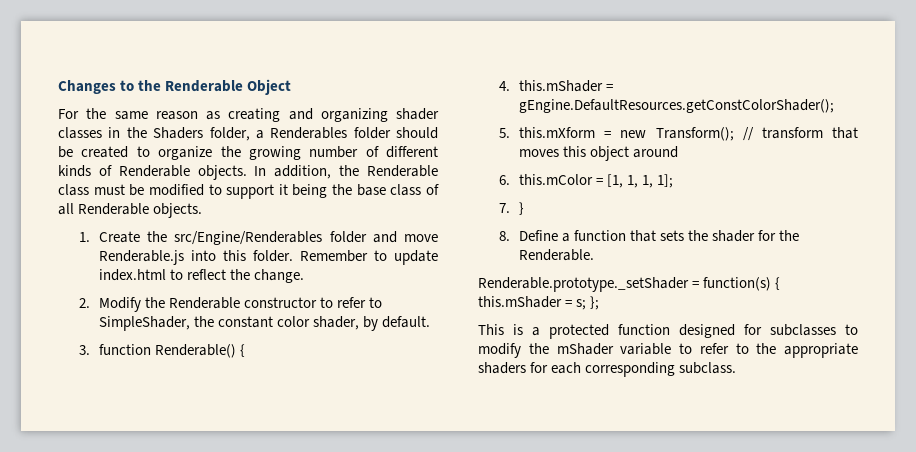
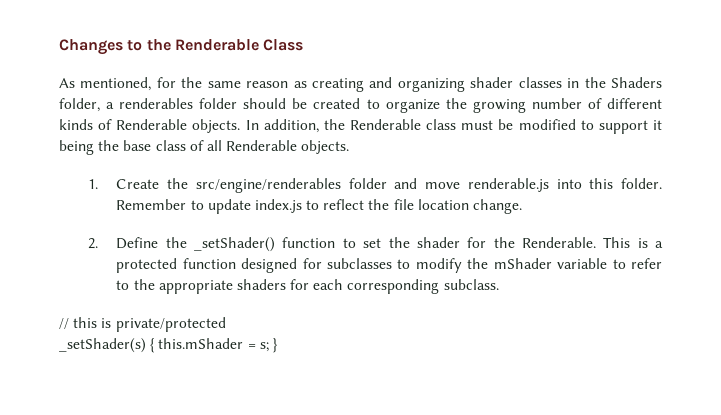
- Changes to the Renderable Object
- For the same reason as creating and organizing shader classes in the Shaders folder, a Renderables folder should be created to organize the growing number of different kinds of Renderable objects.
+ Changes to the Renderable Class
+ As mentioned, for the same reason as creating and organizing shader classes in the Shaders folder, a renderables folder should be created to organize the growing number of different kinds of Renderable objects.
- 1. Create the src/Engine/Renderables folder and move Renderable.js into this folder.
+ 1. Create the src/engine/renderables folder and move renderable.js into this folder.
- Remember to update index.html to reflect the change.
+ Remember to update index.js to reflect the file location change.
- 2. Modify the Renderable constructor to refer to SimpleShader, the constant color shader, by default.
- 3. function Renderable() {
- 4. this.mShader = gEngine.DefaultResources.getConstColorShader();
- 5. this.mXform = new Transform(); // transform that moves this object around
- 6. this.mColor = [1, 1, 1, 1];
- 7. }
- 8. Define a function that sets the shader for the Renderable.
- Renderable.prototype._setShader = function(s) { this.mShader = s; };
- This is a protected function designed for subclasses to modify the mShader variable to refer to the appropriate shaders for each corresponding subclass.
+ 2. Define the _setShader() function to set the shader for the Renderable. This is a protected function designed for subclasses to modify the mShader variable to refer to the appropriate shaders for each corresponding subclass.
+ // this is private/protected
+ _setShader(s) { this.mShader = s; }

